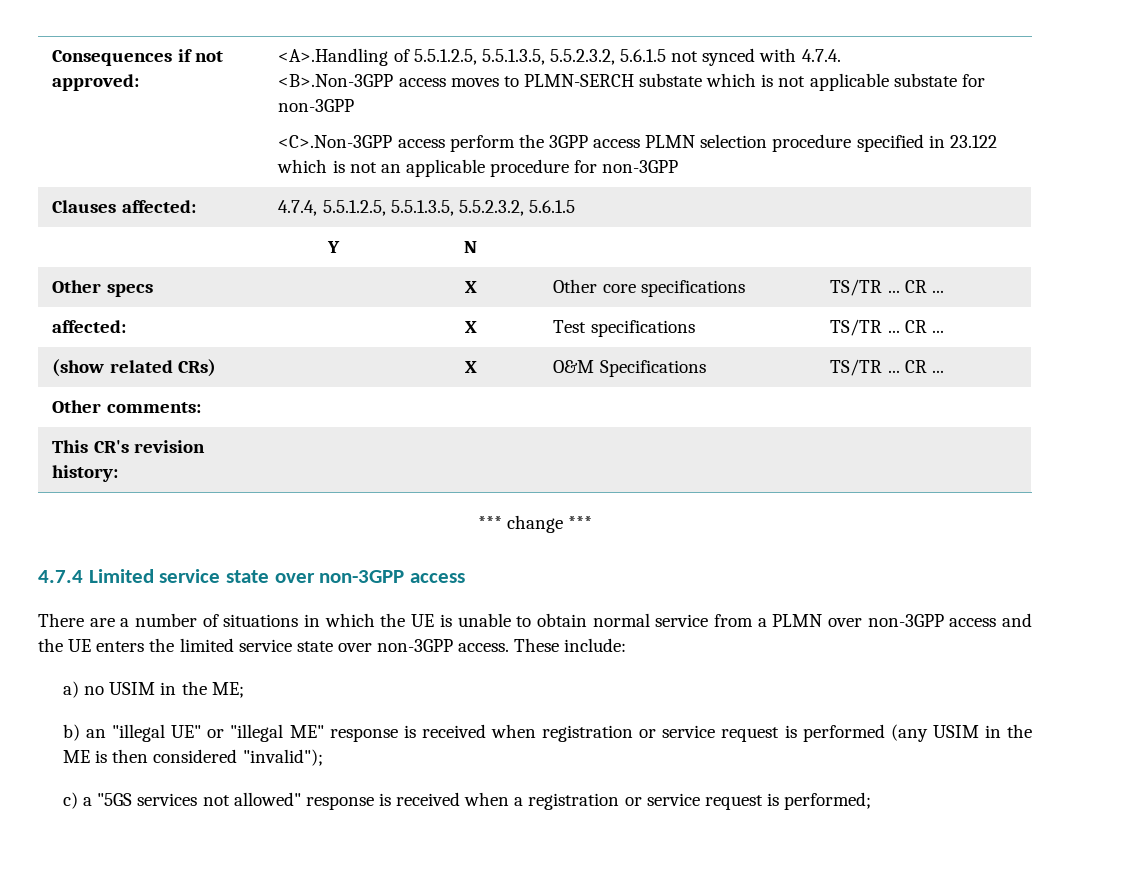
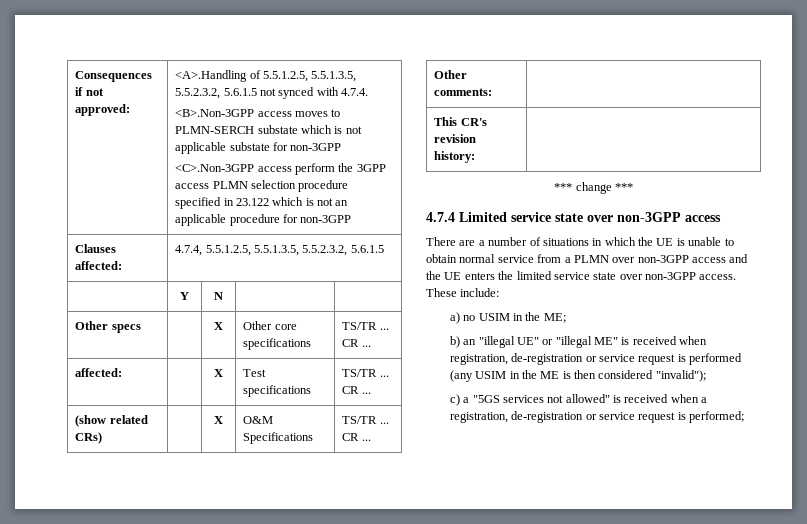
- b) an "illegal UE" or "illegal ME" response is received when registration or service request is performed (any USIM in the ME is then considered "invalid");
+ b) an "illegal UE" or "illegal ME" is received when registration, de-registration or service request is performed (any USIM in the ME is then considered "invalid");
- c) a "5GS services not allowed" response is received when a registration or service request is performed;
+ c) a "5GS services not allowed" is received when a registration, de-registration or service request is performed;

